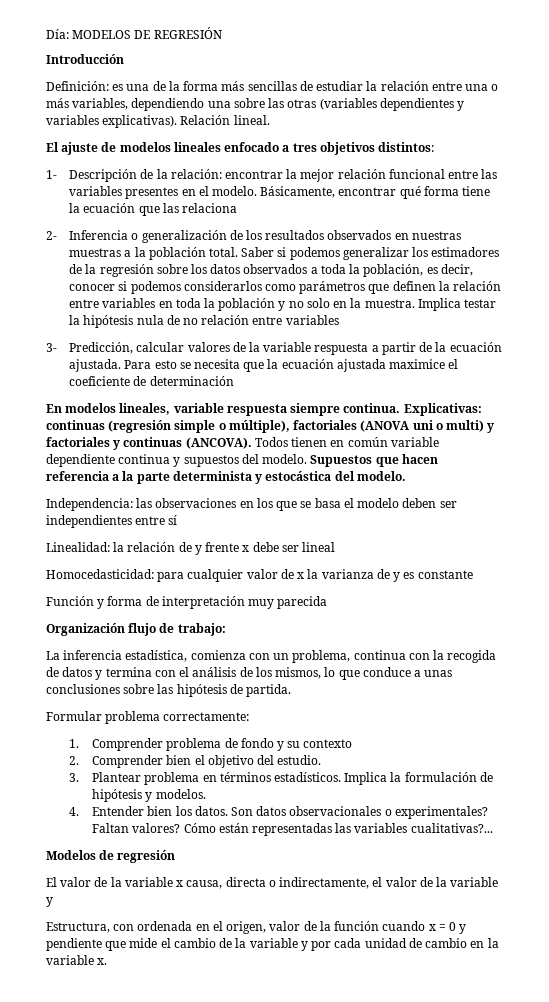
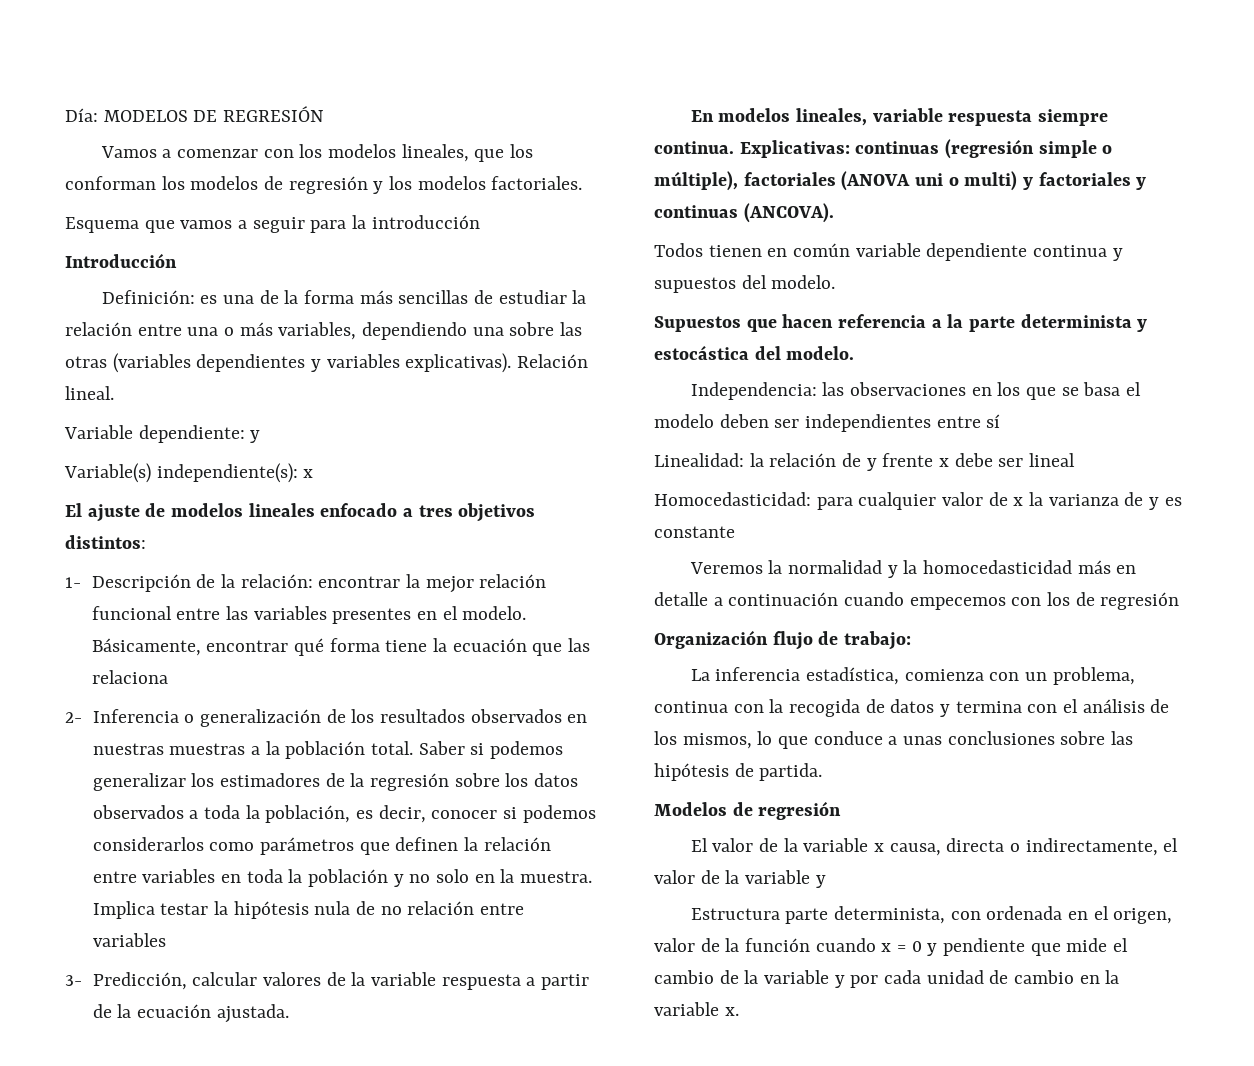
+ Vamos a comenzar con los modelos lineales, que los conforman los modelos de regresión y los modelos factoriales.
+ Esquema que vamos a seguir para la introducción
+ Variable dependiente: y
+ Variable(s) independiente(s): x
- Para esto se necesita que la ecuación ajustada maximice el coeficiente de determinación
- Explicativas: continuas (regresión simple o múltiple), factoriales (ANOVA uni o multi) y factoriales y continuas (ANCOVA). Todos tienen en común variable dependiente continua y supuestos del modelo. Supuestos que hacen referencia a la parte determinista y estocástica del modelo.
+ Explicativas: continuas (regresión simple o múltiple), factoriales (ANOVA uni o multi) y factoriales y continuas (ANCOVA).
+ Todos tienen en común variable dependiente continua y supuestos del modelo.
+ Supuestos que hacen referencia a la parte determinista y estocástica del modelo.
- Función y forma de interpretación muy parecida
+ Veremos la normalidad y la homocedasticidad más en detalle a continuación cuando empecemos con los de regresión
- Formular problema correctamente:
- 1. Comprender problema de fondo y su contexto
- 2. Comprender bien el objetivo del estudio.
- 3. Plantear problema en términos estadísticos. Implica la formulación de hipótesis y modelos.
- 4. Entender bien los datos. Son datos observacionales o experimentales? Faltan valores? Cómo están representadas las variables cualitativas?...
- Estructura, con ordenada en el origen, valor de la función cuando x = 0 y pendiente que mide el cambio de la variable y por cada unidad de cambio en la variable x.
+ Estructura parte determinista, con ordenada en el origen, valor de la función cuando x = 0 y pendiente que mide el cambio de la variable y por cada unidad de cambio en la variable x.

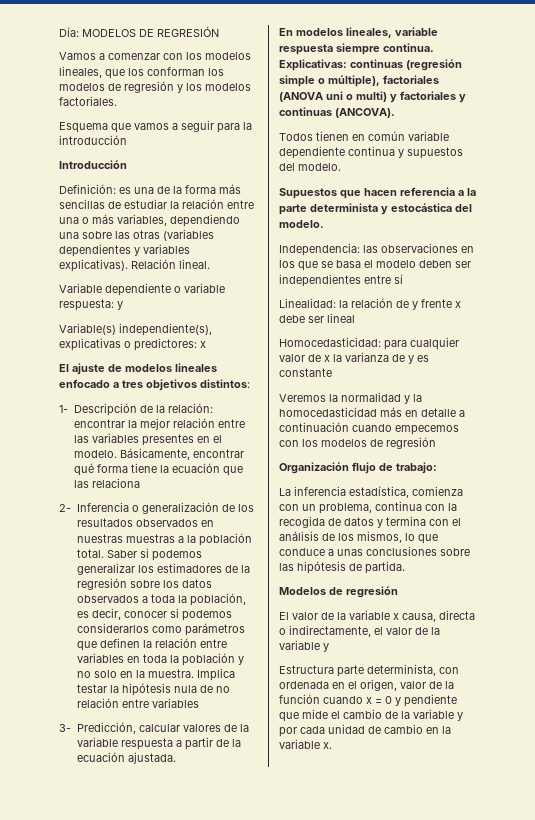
- Variable dependiente: y
- Variable(s) independiente(s): x
+ Variable dependiente o variable respuesta: y
+ Variable(s) independiente(s), explicativas o predictores: x
- 1- Descripción de la relación: encontrar la mejor relación funcional entre las variables presentes en el modelo.
+ 1- Descripción de la relación: encontrar la mejor relación entre las variables presentes en el modelo.
- Veremos la normalidad y la homocedasticidad más en detalle a continuación cuando empecemos con los de regresión
+ Veremos la normalidad y la homocedasticidad más en detalle a continuación cuando empecemos con los modelos de regresión

